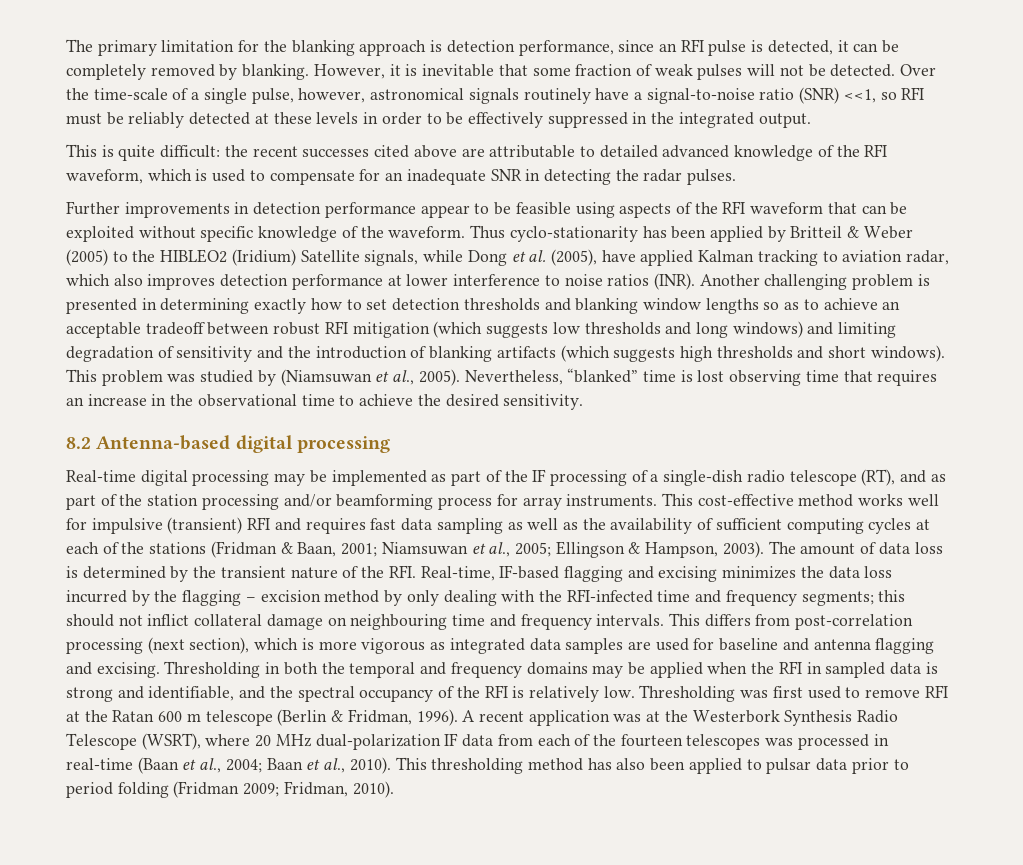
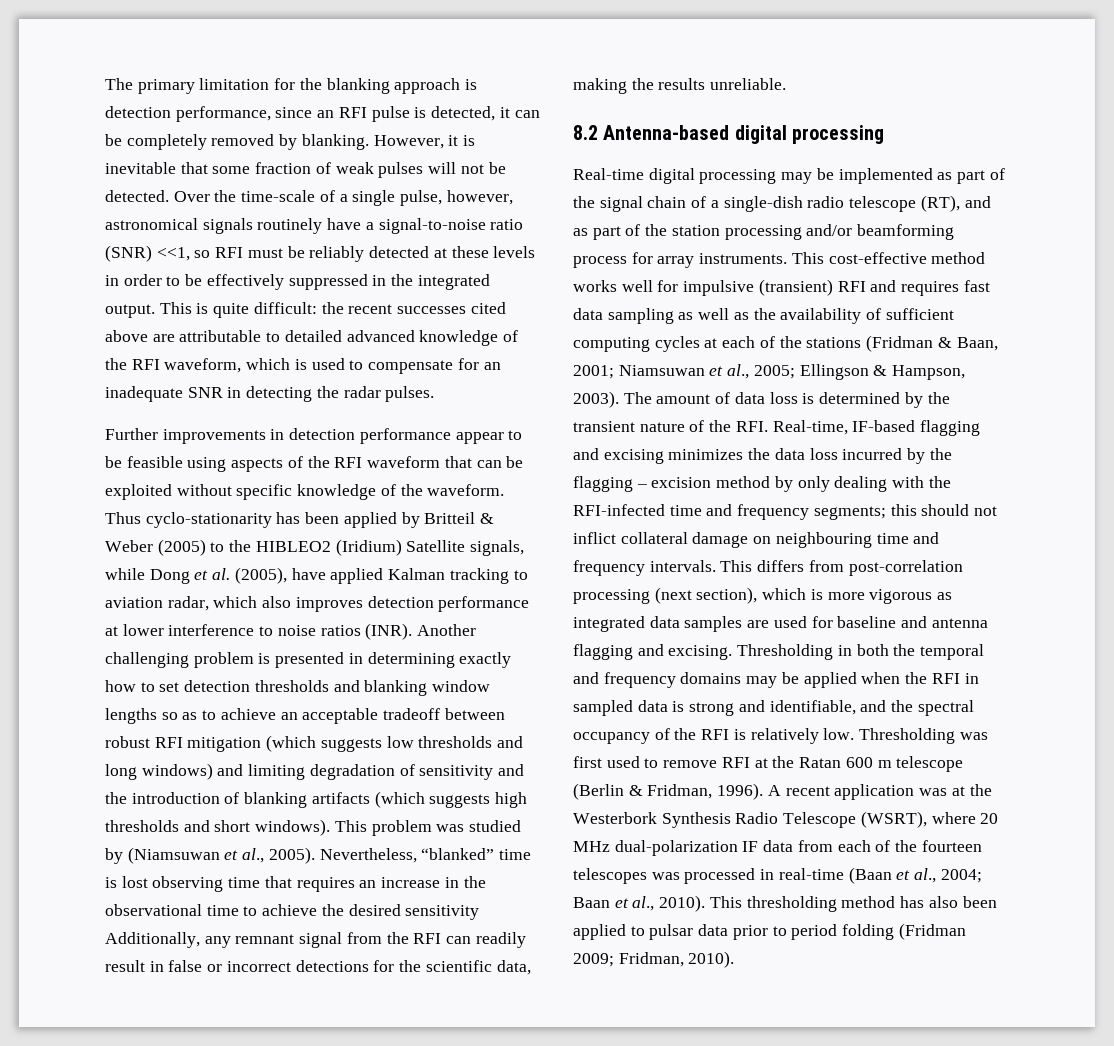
- Over the time-scale of a single pulse, however, astronomical signals routinely have a signal-to-noise ratio (SNR) <<1, so RFI must be reliably detected at these levels in order to be effectively suppressed in the integrated output.
- This is quite difficult:
+ Over the time-scale of a single pulse, however, astronomical signals routinely have a signal-to-noise ratio (SNR) <<1, so RFI must be reliably detected at these levels in order to be effectively suppressed in the integrated output. This is quite difficult:
- Nevertheless, “blanked” time is lost observing time that requires an increase in the observational time to achieve the desired sensitivity.
+ Nevertheless, “blanked” time is lost observing time that requires an increase in the observational time to achieve the desired sensitivity Additionally, any remnant signal from the RFI can readily result in false or incorrect detections for the scientific data, making the results unreliable.
- Real-time digital processing may be implemented as part of the IF processing of a single-dish radio telescope (RT), and as part of the station processing and/or beamforming process for array instruments.
+ Real-time digital processing may be implemented as part of the signal chain of a single-dish radio telescope (RT), and as part of the station processing and/or beamforming process for array instruments.

